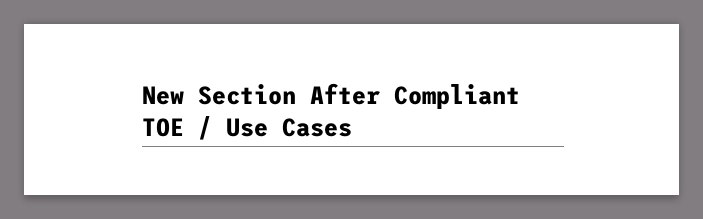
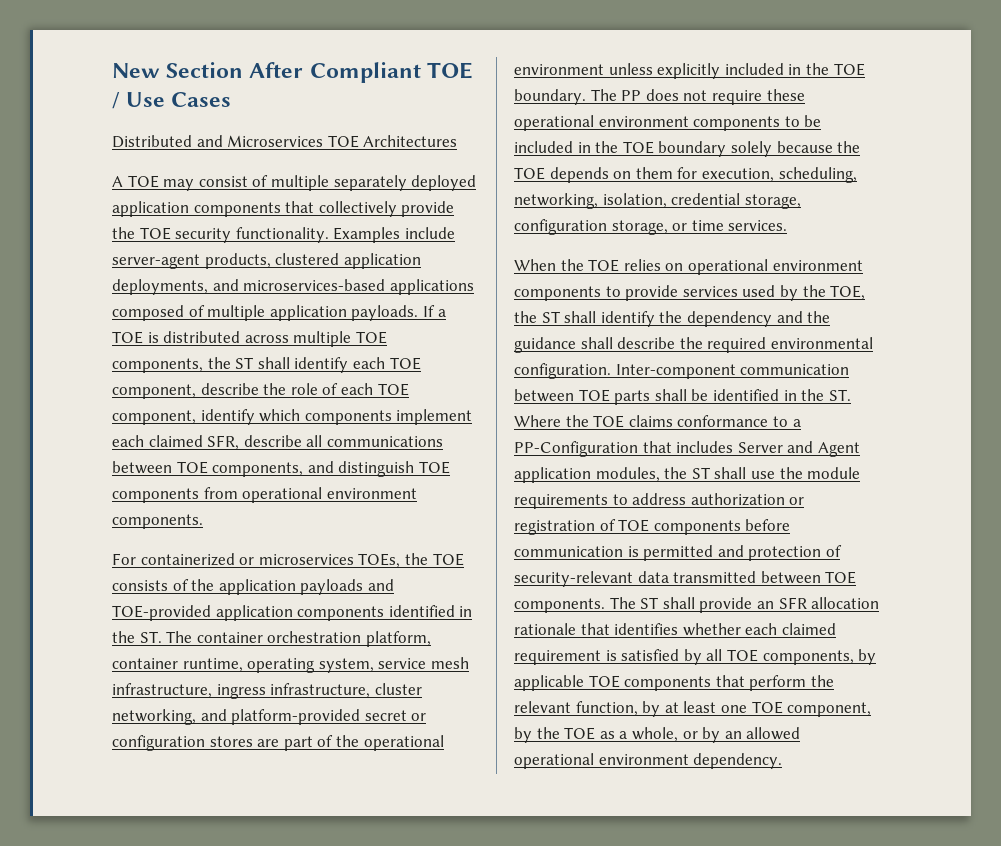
+ Distributed and Microservices TOE Architectures
+ A TOE may consist of multiple separately deployed application components that collectively provide the TOE security functionality. Examples include server-agent products, clustered application deployments, and microservices-based applications composed of multiple application payloads. If a TOE is distributed across multiple TOE components, the ST shall identify each TOE component, describe the role of each TOE component, identify which components implement each claimed SFR, describe all communications between TOE components, and distinguish TOE components from operational environment components.
+ For containerized or microservices TOEs, the TOE consists of the application payloads and TOE-provided application components identified in the ST. The container orchestration platform, container runtime, operating system, service mesh infrastructure, ingress infrastructure, cluster networking, and platform-provided secret or configuration stores are part of the operational environment unless explicitly included in the TOE boundary. The PP does not require these operational environment components to be included in the TOE boundary solely because the TOE depends on them for execution, scheduling, networking, isolation, credential storage, configuration storage, or time services.
+ When the TOE relies on operational environment components to provide services used by the TOE, the ST shall identify the dependency and the guidance shall describe the required environmental configuration. Inter-component communication between TOE parts shall be identified in the ST. Where the TOE claims conformance to a PP-Configuration that includes Server and Agent application modules, the ST shall use the module requirements to address authorization or registration of TOE components before communication is permitted and protection of security-relevant data transmitted between TOE components. The ST shall provide an SFR allocation rationale that identifies whether each claimed requirement is satisfied by all TOE components, by applicable TOE components that perform the relevant function, by at least one TOE component, by the TOE as a whole, or by an allowed operational environment dependency.

